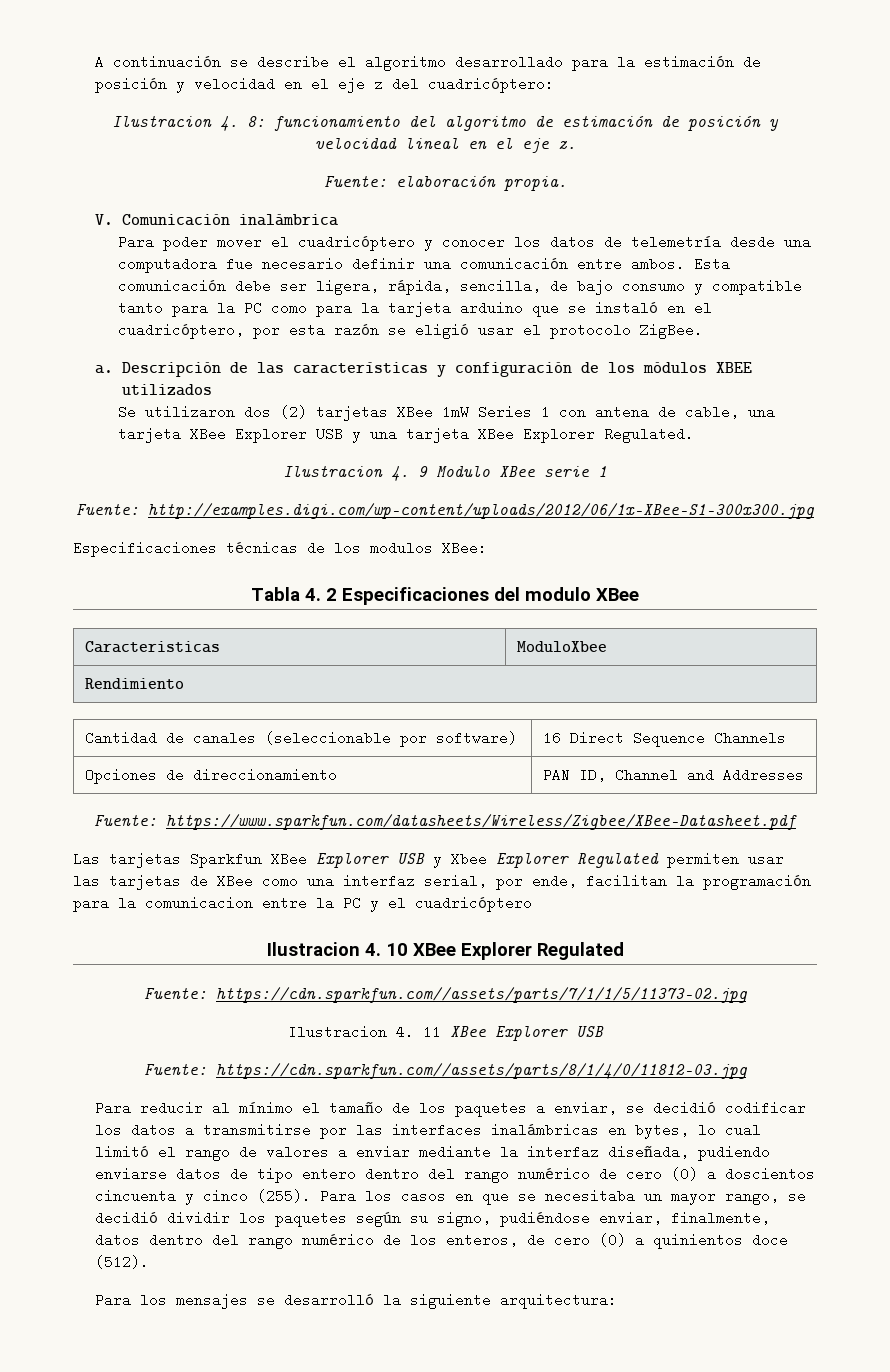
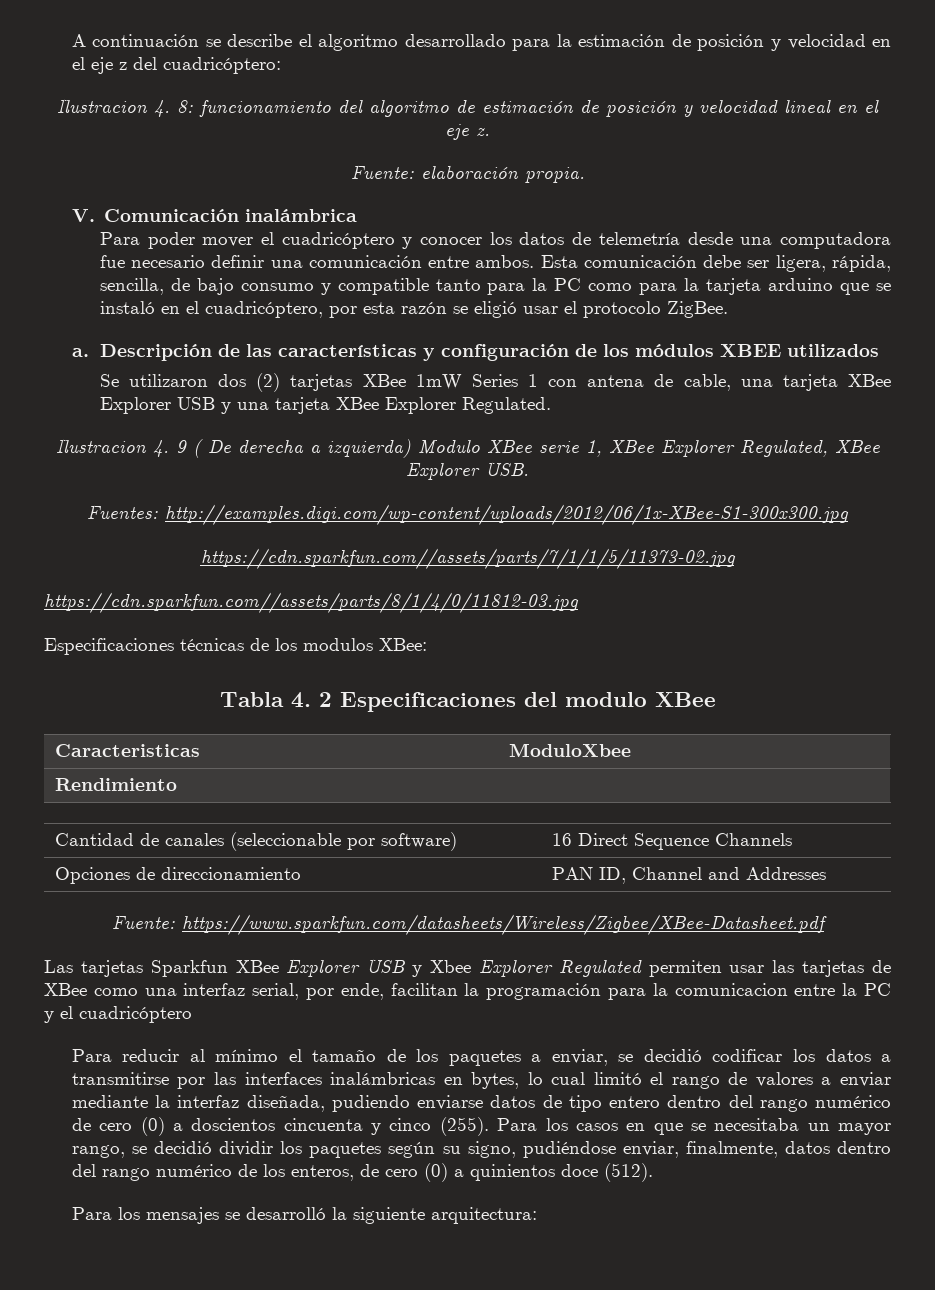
- Ilustracion 4. 9 Modulo XBee serie 1
- Fuente: http://examples.digi.com/wp-content/uploads/2012/06/1x-XBee-S1-300x300.jpg
+ Ilustracion 4. 9 ( De derecha a izquierda) Modulo XBee serie 1, XBee Explorer Regulated, XBee Explorer USB.
+ Fuentes: http://examples.digi.com/wp-content/uploads/2012/06/1x-XBee-S1-300x300.jpg
+ https://cdn.sparkfun.com//assets/parts/7/1/1/5/11373-02.jpg
+ https://cdn.sparkfun.com//assets/parts/8/1/4/0/11812-03.jpg
- Ilustracion 4. 10 XBee Explorer Regulated
- Fuente: https://cdn.sparkfun.com//assets/parts/7/1/1/5/11373-02.jpg
- Ilustracion 4. 11 XBee Explorer USB
- Fuente: https://cdn.sparkfun.com//assets/parts/8/1/4/0/11812-03.jpg

